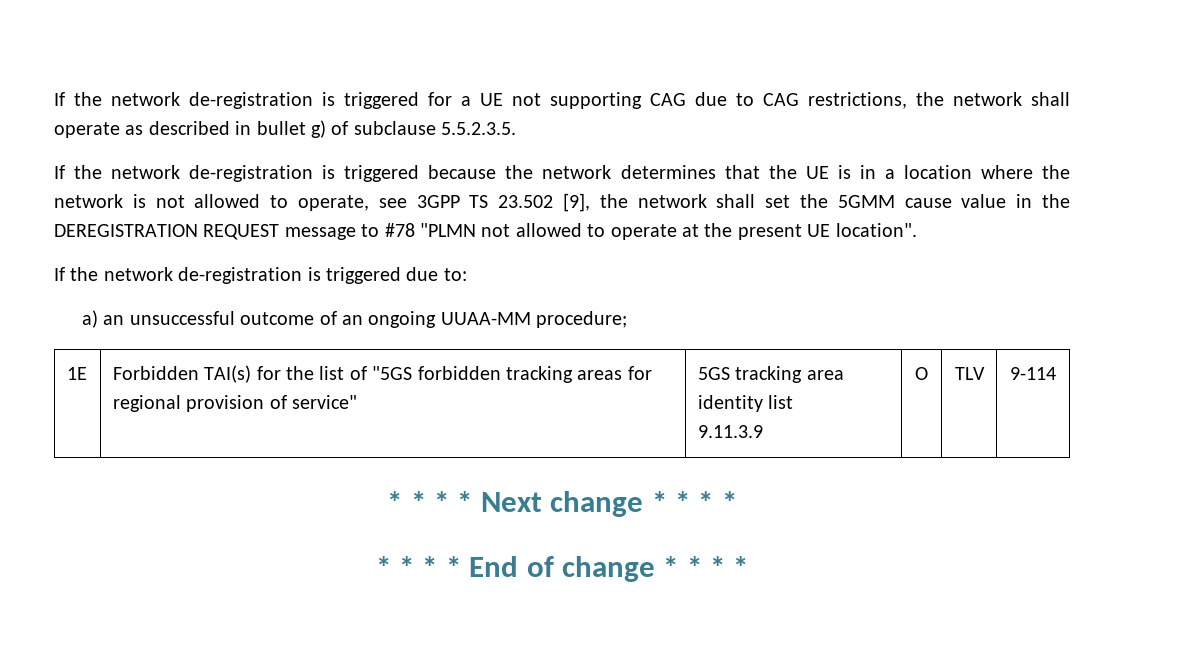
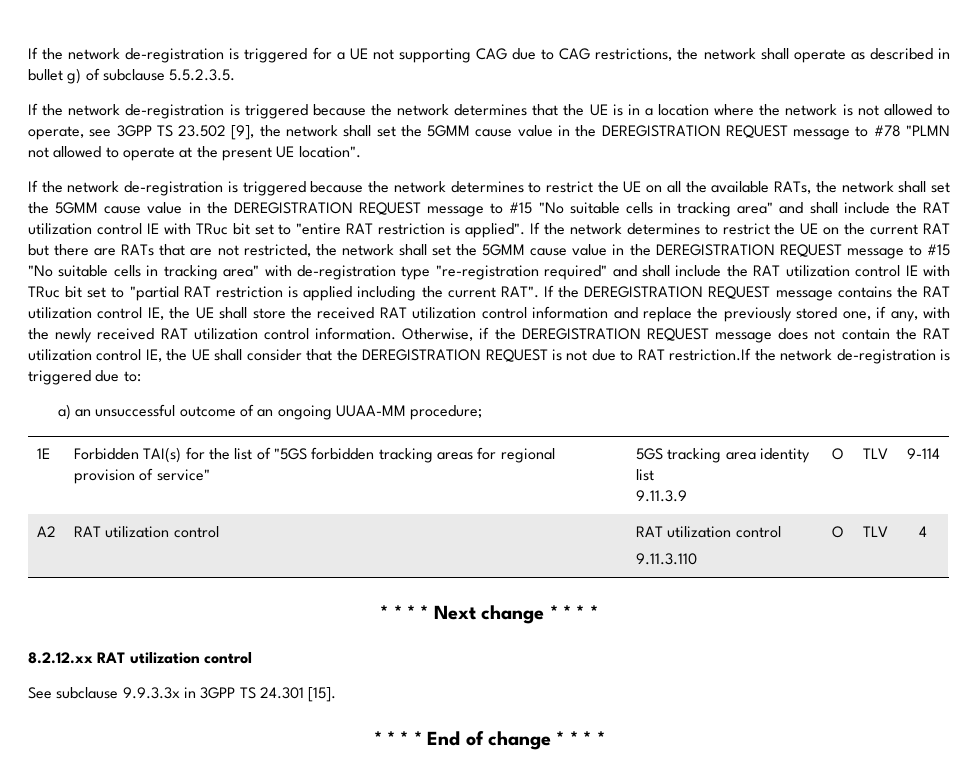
- If the network de-registration is triggered due to:
+ If the network de-registration is triggered because the network determines to restrict the UE on all the available RATs, the network shall set the 5GMM cause value in the DEREGISTRATION REQUEST message to #15 "No suitable cells in tracking area" and shall include the RAT utilization control IE with TRuc bit set to "entire RAT restriction is applied". If the network determines to restrict the UE on the current RAT but there are RATs that are not restricted, the network shall set the 5GMM cause value in the DEREGISTRATION REQUEST message to #15 "No suitable cells in tracking area" with de-registration type "re-registration required" and shall include the RAT utilization control IE with TRuc bit set to "partial RAT restriction is applied including the current RAT". If the DEREGISTRATION REQUEST message contains the RAT utilization control IE, the UE shall store the received RAT utilization control information and replace the previously stored one, if any, with the newly received RAT utilization control information. Otherwise, if the DEREGISTRATION REQUEST message does not contain the RAT utilization control IE, the UE shall consider that the DEREGISTRATION REQUEST is not due to RAT restriction.If the network de-registration is triggered due to:
+ A2 | RAT utilization control | RAT utilization control
+ 9.11.3.110 | O | TLV | 4
+ 8.2.12.xx RAT utilization control
+ See subclause 9.9.3.3x in 3GPP TS 24.301 [15].

